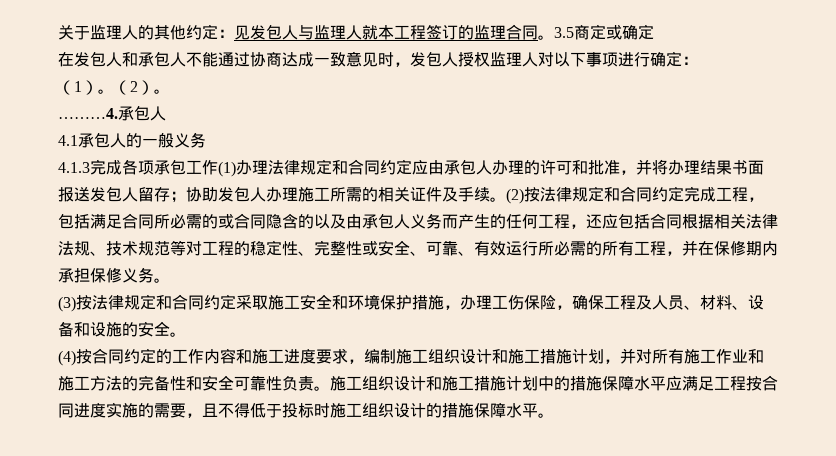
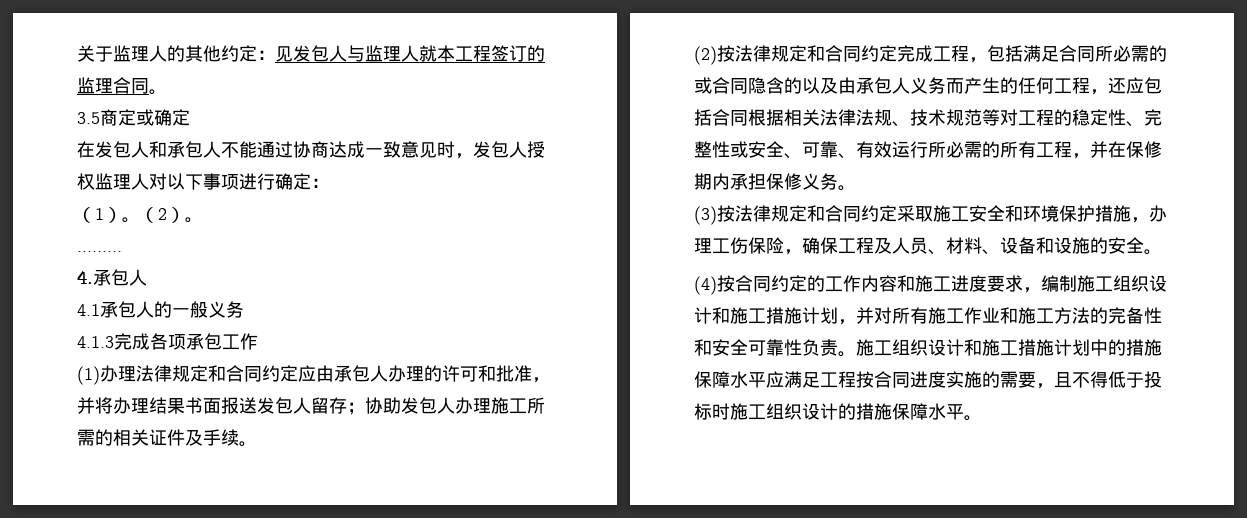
- 关于监理人的其他约定：见发包人与监理人就本工程签订的监理合同。3.5商定或确定
+ 关于监理人的其他约定：见发包人与监理人就本工程签订的监理合同。
+ 3.5商定或确定
- ………4.承包人
+ ………
+ 4.承包人
- 4.1.3完成各项承包工作(1)办理法律规定和合同约定应由承包人办理的许可和批准，并将办理结果书面报送发包人留存；
+ 4.1.3完成各项承包工作
+ (1)办理法律规定和合同约定应由承包人办理的许可和批准，并将办理结果书面报送发包人留存；
- 协助发包人办理施工所需的相关证件及手续。(2)按法律规定和合同约定完成工程，包括满足合同所必需的或合同隐含的以及由承包人义务而产生的任何工程，还应包括合同根据相关法律法规、技术规范等对工程的稳定性、完整性或安全、可靠、有效运行所必需的所有工程，并在保修期内承担保修义务。
+ 协助发包人办理施工所需的相关证件及手续。
+ (2)按法律规定和合同约定完成工程，包括满足合同所必需的或合同隐含的以及由承包人义务而产生的任何工程，还应包括合同根据相关法律法规、技术规范等对工程的稳定性、完整性或安全、可靠、有效运行所必需的所有工程，并在保修期内承担保修义务。

